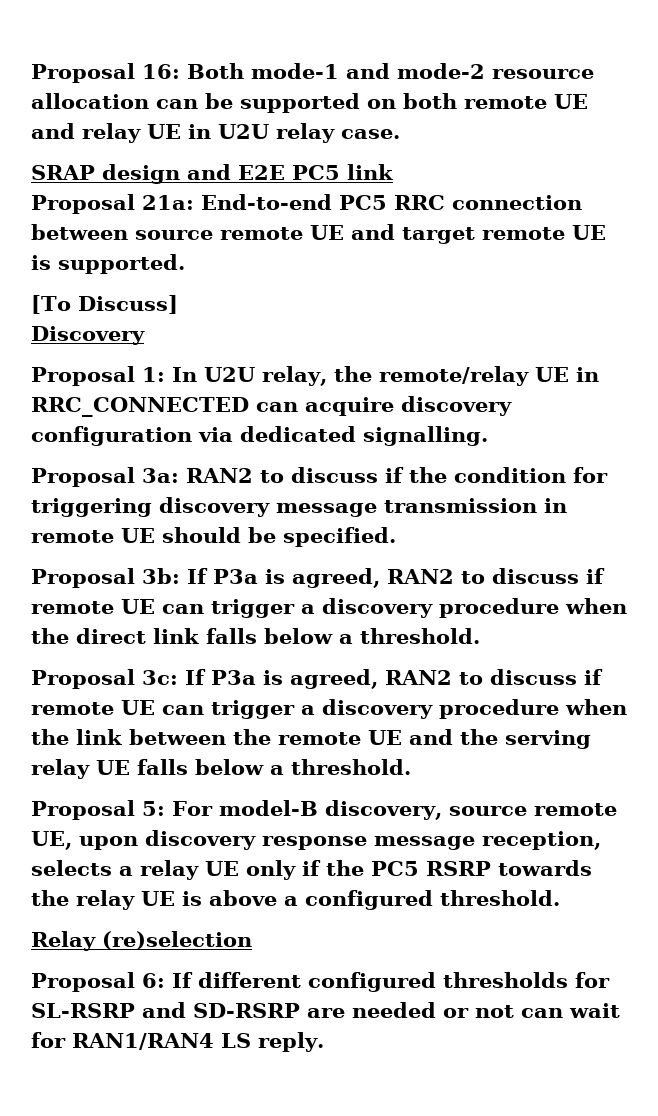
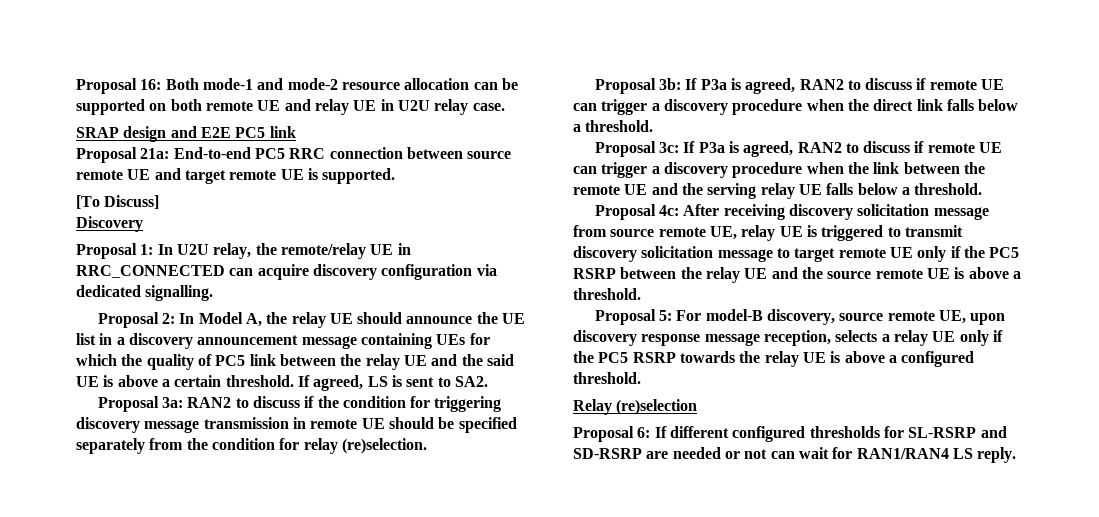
+ Proposal 2: In Model A, the relay UE should announce the UE list in a discovery announcement message containing UEs for which the quality of PC5 link between the relay UE and the said UE is above a certain threshold. If agreed, LS is sent to SA2.
- Proposal 3a: RAN2 to discuss if the condition for triggering discovery message transmission in remote UE should be specified.
+ Proposal 3a: RAN2 to discuss if the condition for triggering discovery message transmission in remote UE should be specified separately from the condition for relay (re)selection.
+ Proposal 4c: After receiving discovery solicitation message from source remote UE, relay UE is triggered to transmit discovery solicitation message to target remote UE only if the PC5 RSRP between the relay UE and the source remote UE is above a threshold.

